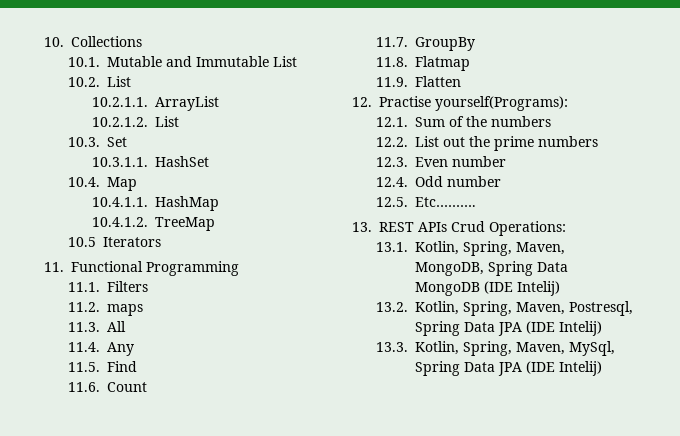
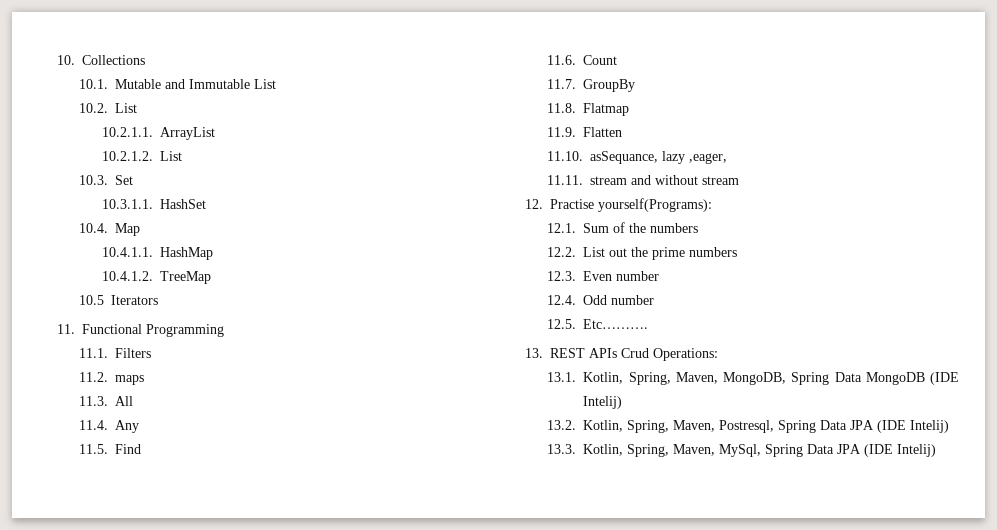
+ 11.10. asSequance, lazy ,eager,
+ 11.11. stream and without stream

